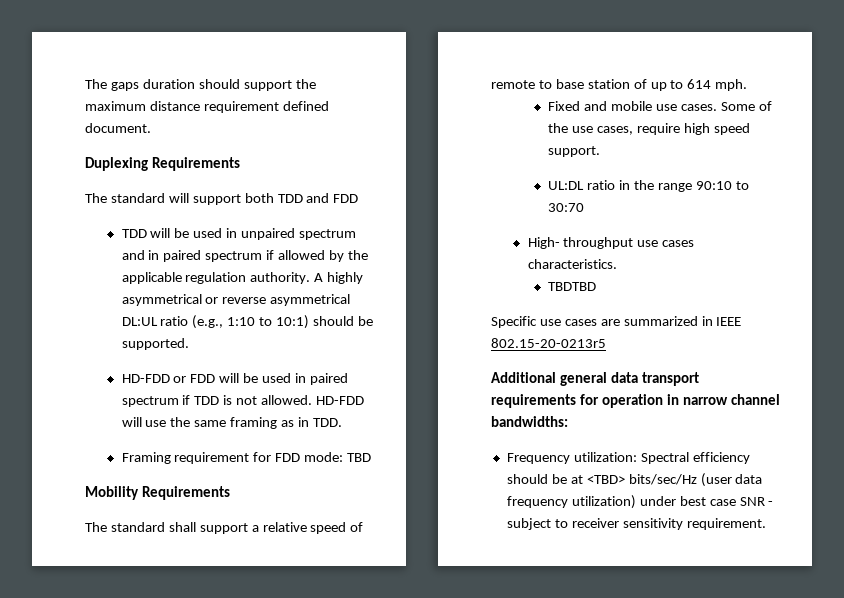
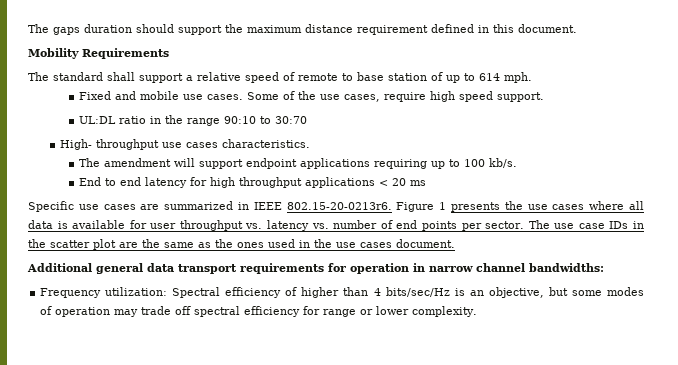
- The gaps duration should support the maximum distance requirement defined document.
- Duplexing Requirements
- The standard will support both TDD and FDD
- TDD will be used in unpaired spectrum and in paired spectrum if allowed by the applicable regulation authority. A highly asymmetrical or reverse asymmetrical DL:UL ratio (e.g., 1:10 to 10:1) should be supported.
- HD-FDD or FDD will be used in paired spectrum if TDD is not allowed. HD-FDD will use the same framing as in TDD.
- Framing requirement for FDD mode: TBD
+ The gaps duration should support the maximum distance requirement defined in this document.
- TBDTBD
+ The amendment will support endpoint applications requiring up to 100 kb/s.
+ End to end latency for high throughput applications < 20 ms
- Specific use cases are summarized in IEEE 802.15-20-0213r5
+ Specific use cases are summarized in IEEE 802.15-20-0213r6. Figure 1 presents the use cases where all data is available for user throughput vs. latency vs. number of end points per sector. The use case IDs in the scatter plot are the same as the ones used in the use cases document.
- Frequency utilization: Spectral efficiency should be at <TBD> bits/sec/Hz (user data frequency utilization) under best case SNR - subject to receiver sensitivity requirement.
+ Frequency utilization: Spectral efficiency of higher than 4 bits/sec/Hz is an objective, but some modes of operation may trade off spectral efficiency for range or lower complexity.

